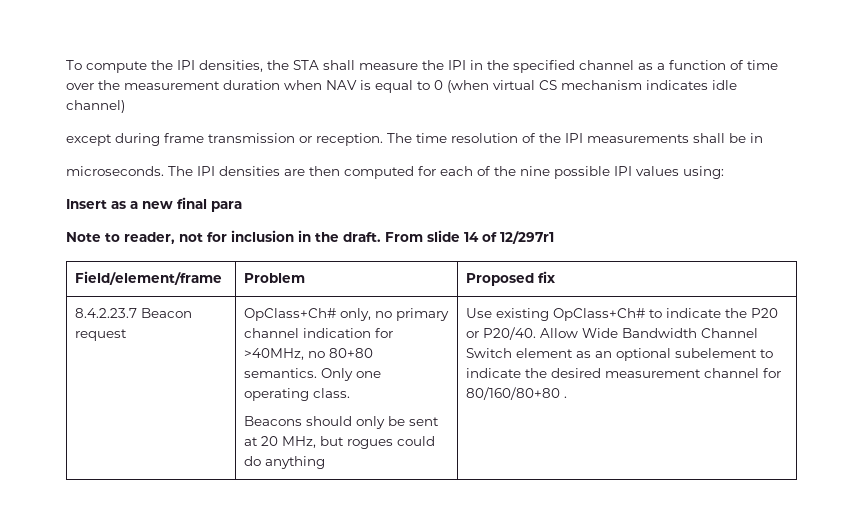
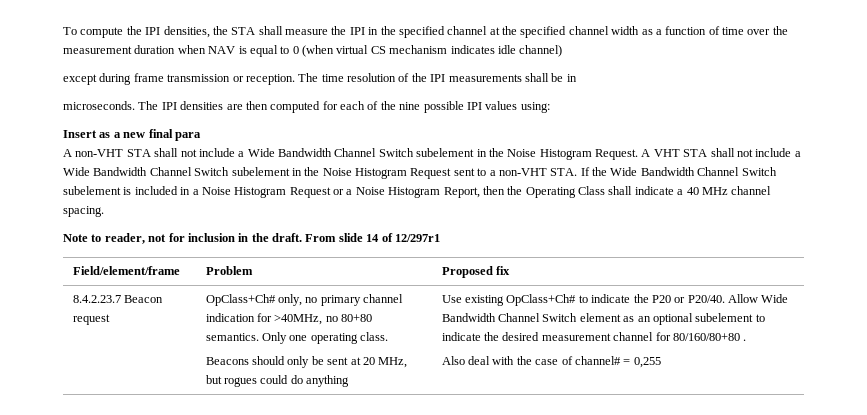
- To compute the IPI densities, the STA shall measure the IPI in the specified channel as a function of time over the measurement duration when NAV is equal to 0 (when virtual CS mechanism indicates idle channel)
+ To compute the IPI densities, the STA shall measure the IPI in the specified channel at the specified channel width as a function of time over the measurement duration when NAV is equal to 0 (when virtual CS mechanism indicates idle channel)
+ A non-VHT STA shall not include a Wide Bandwidth Channel Switch subelement in the Noise Histogram Request. A VHT STA shall not include a Wide Bandwidth Channel Switch subelement in the Noise Histogram Request sent to a non-VHT STA. If the Wide Bandwidth Channel Switch subelement is included in a Noise Histogram Request or a Noise Histogram Report, then the Operating Class shall indicate a 40 MHz channel spacing.
+ Also deal with the case of channel# = 0,255

